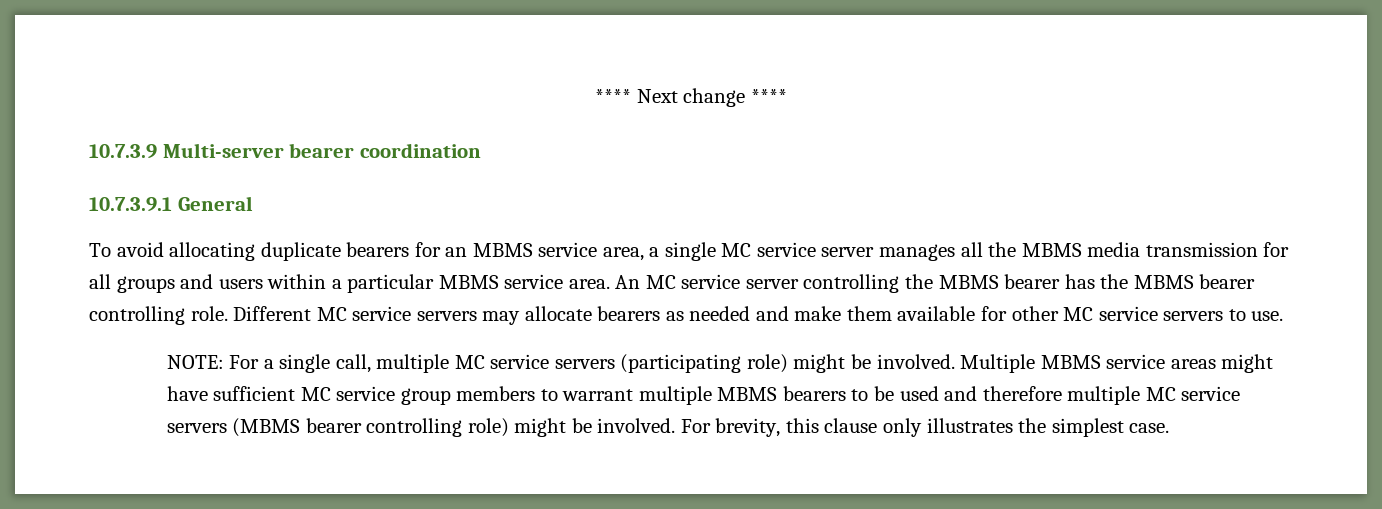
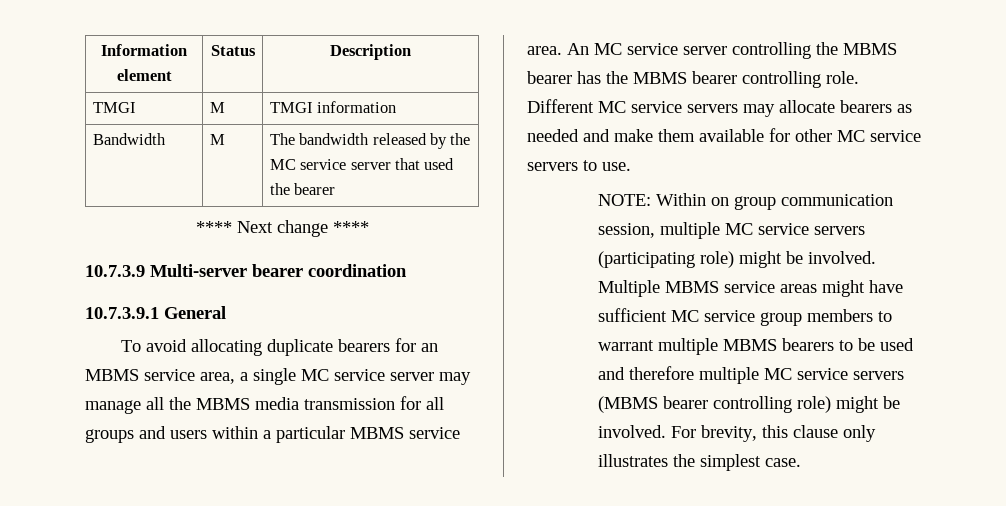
+ Information element | Status | Description
+ TMGI | M | TMGI information
+ Bandwidth | M | The bandwidth released by the MC service server that used the bearer
- To avoid allocating duplicate bearers for an MBMS service area, a single MC service server manages all the MBMS media transmission for all groups and users within a particular MBMS service area.
+ To avoid allocating duplicate bearers for an MBMS service area, a single MC service server may manage all the MBMS media transmission for all groups and users within a particular MBMS service area.
- NOTE: For a single call, multiple MC service servers (participating role) might be involved.
+ NOTE: Within on group communication session, multiple MC service servers (participating role) might be involved.

